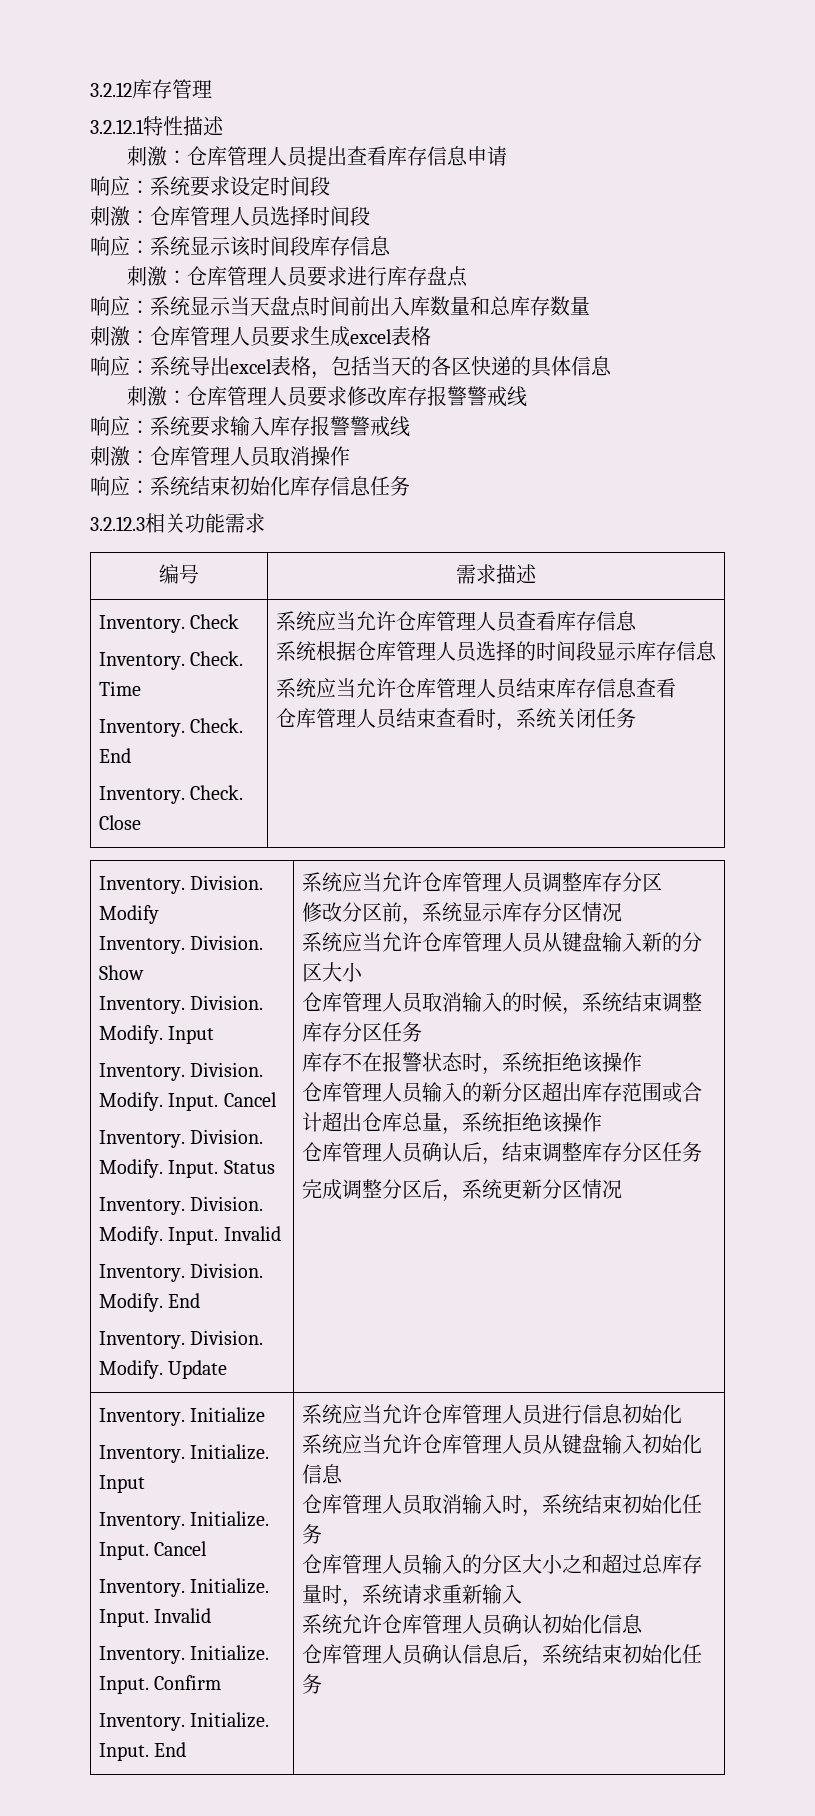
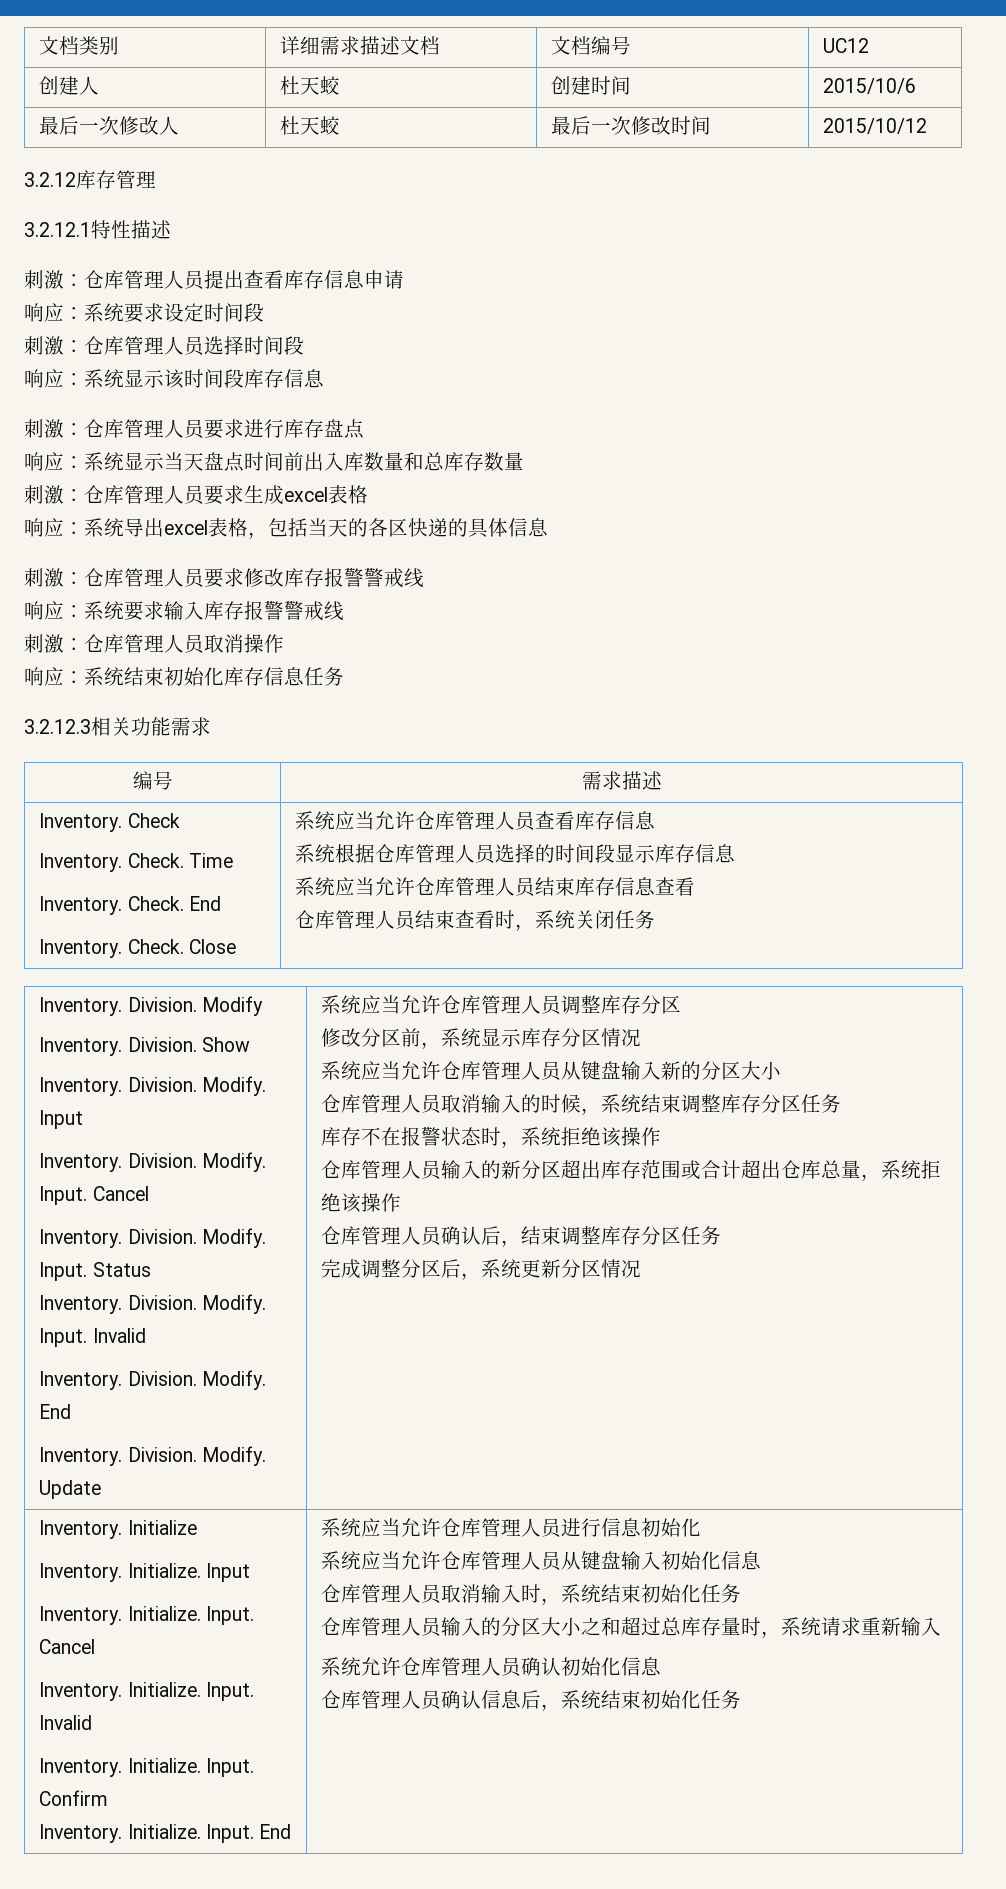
+ 文档类别 | 详细需求描述文档 | 文档编号 | UC12
+ 创建人 | 杜天蛟 | 创建时间 | 2015/10/6
+ 最后一次修改人 | 杜天蛟 | 最后一次修改时间 | 2015/10/12

